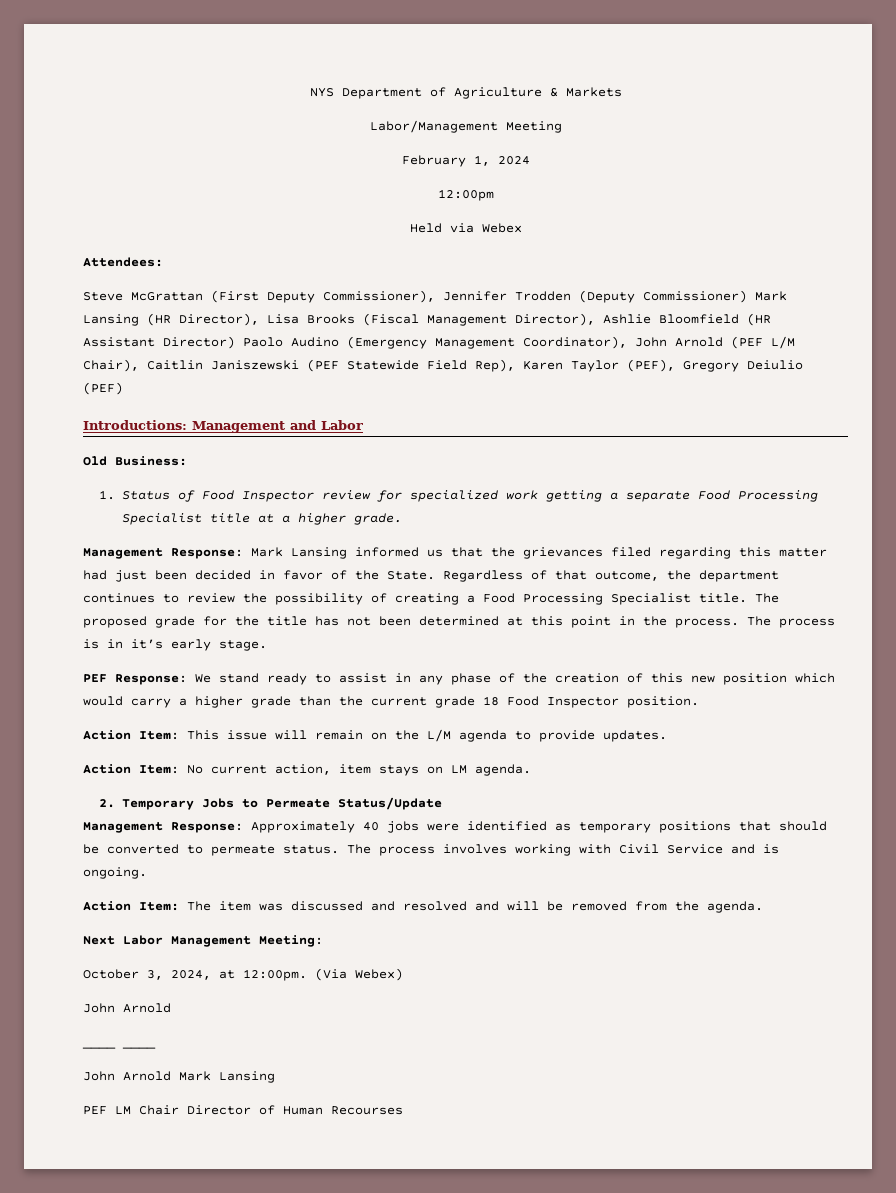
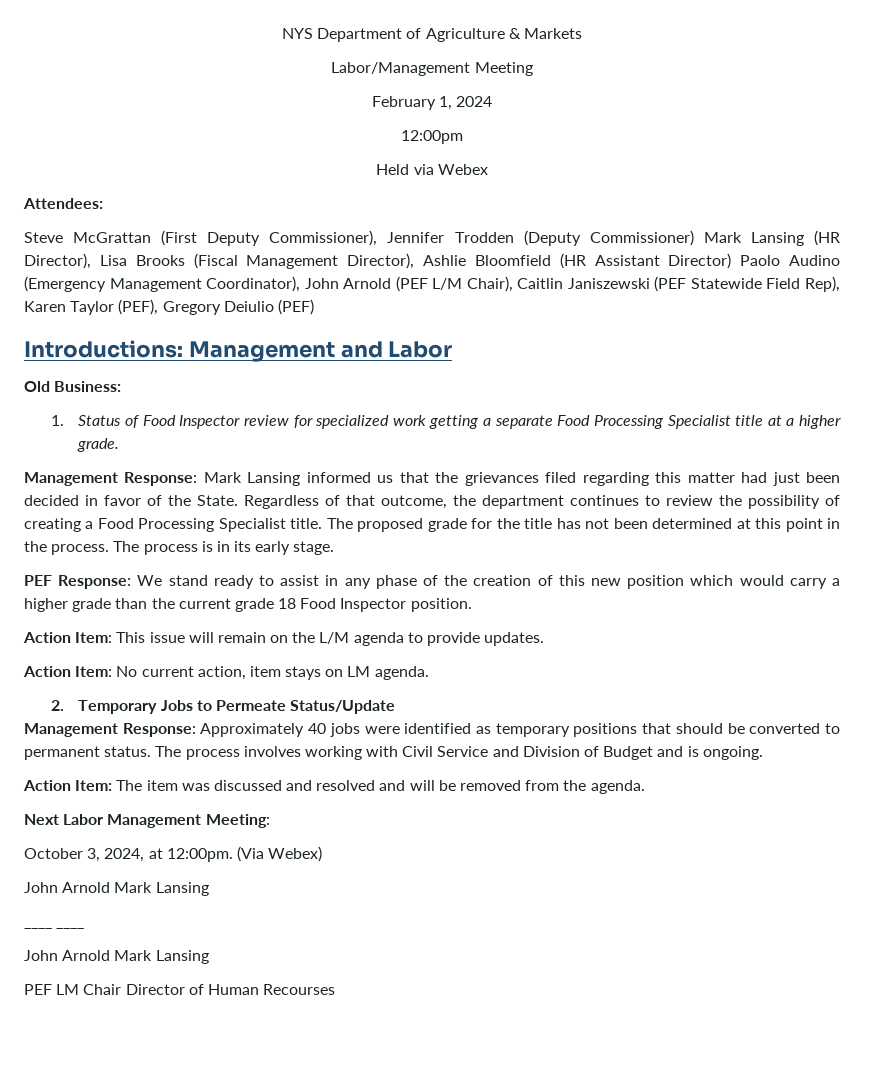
- The process is in it’s early stage.
+ The process is in its early stage.
- Management Response: Approximately 40 jobs were identified as temporary positions that should be converted to permeate status.
+ Management Response: Approximately 40 jobs were identified as temporary positions that should be converted to permanent status.
- The process involves working with Civil Service and is ongoing.
+ The process involves working with Civil Service and Division of Budget and is ongoing.
  (Via Webex)
- John Arnold
+ John Arnold Mark Lansing

